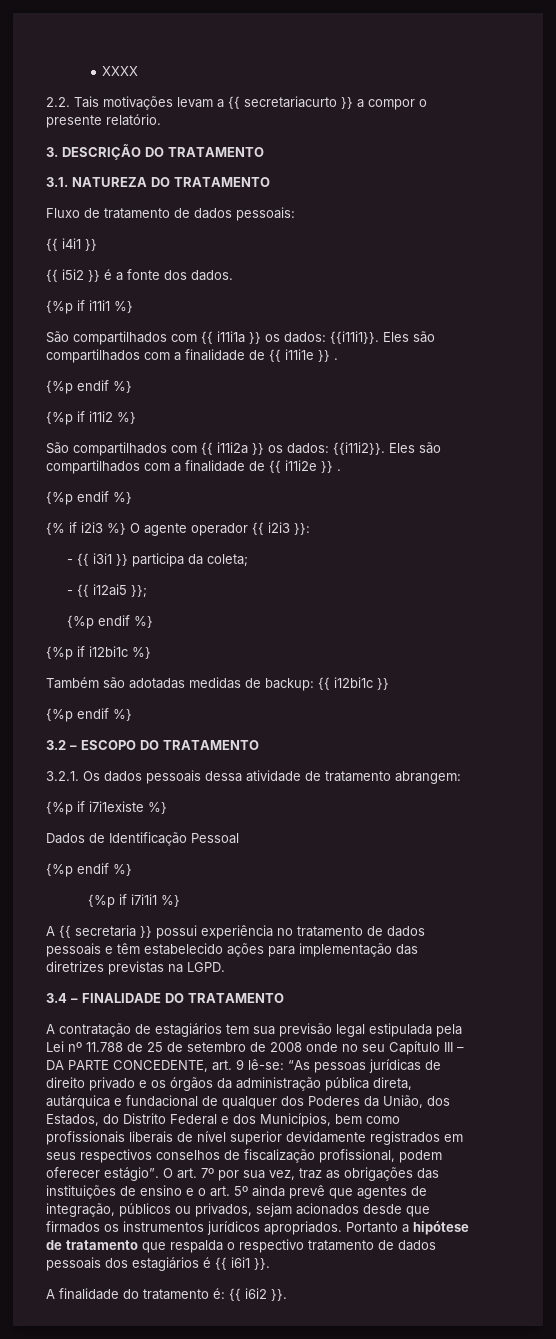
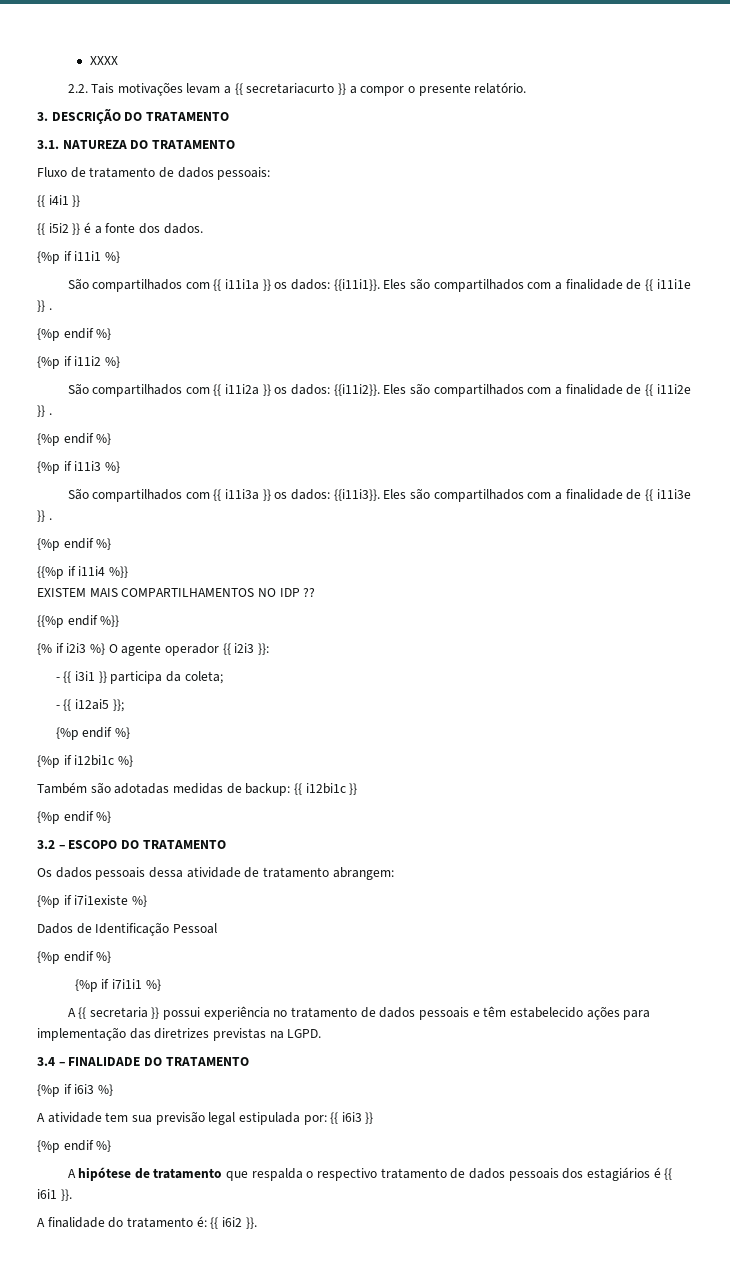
+ {%p if i11i3 %}
+ São compartilhados com {{ i11i3a }} os dados: {{i11i3}}. Eles são compartilhados com a finalidade de {{ i11i3e }} .
+ {%p endif %}
+ {{%p if i11i4 %}}
+ EXISTEM MAIS COMPARTILHAMENTOS NO IDP ??
+ {{%p endif %}}
- 3.2.1. Os dados pessoais dessa atividade de tratamento abrangem:
+ Os dados pessoais dessa atividade de tratamento abrangem:
- A contratação de estagiários tem sua previsão legal estipulada pela Lei nº 11.788 de 25 de setembro de 2008 onde no seu Capítulo III – DA PARTE CONCEDENTE, art. 9 lê-se: “As pessoas jurídicas de direito privado e os órgãos da administração pública direta, autárquica e fundacional de qualquer dos Poderes da União, dos Estados, do Distrito Federal e dos Municípios, bem como profissionais liberais de nível superior devidamente registrados em seus respectivos conselhos de fiscalização profissional, podem oferecer estágio”. O art. 7º por sua vez, traz as obrigações das instituições de ensino e o art. 5º ainda prevê que agentes de integração, públicos ou privados, sejam acionados desde que firmados os instrumentos jurídicos apropriados. Portanto a hipótese de tratamento que respalda o respectivo tratamento de dados pessoais dos estagiários é {{ i6i1 }}.
+ {%p if i6i3 %}
+ A atividade tem sua previsão legal estipulada por: {{ i6i3 }}
+ {%p endif %}
+ A hipótese de tratamento que respalda o respectivo tratamento de dados pessoais dos estagiários é {{ i6i1 }}.

